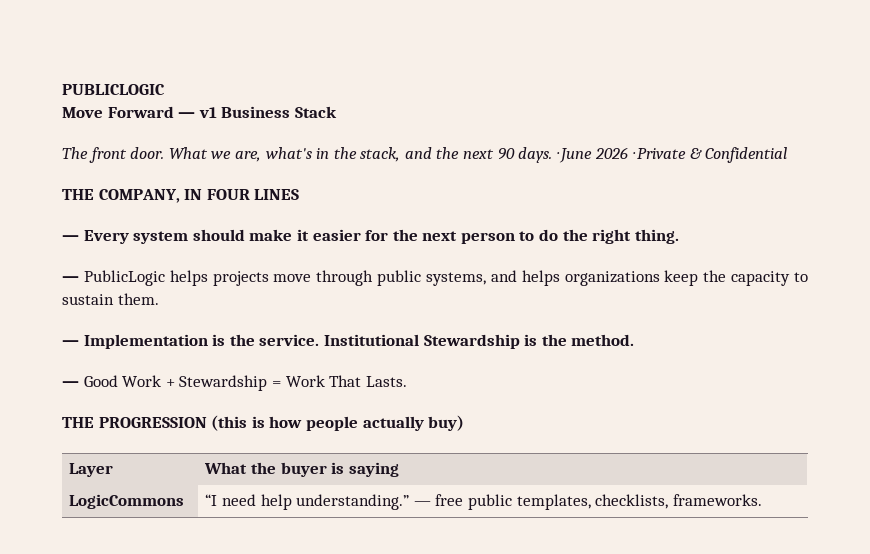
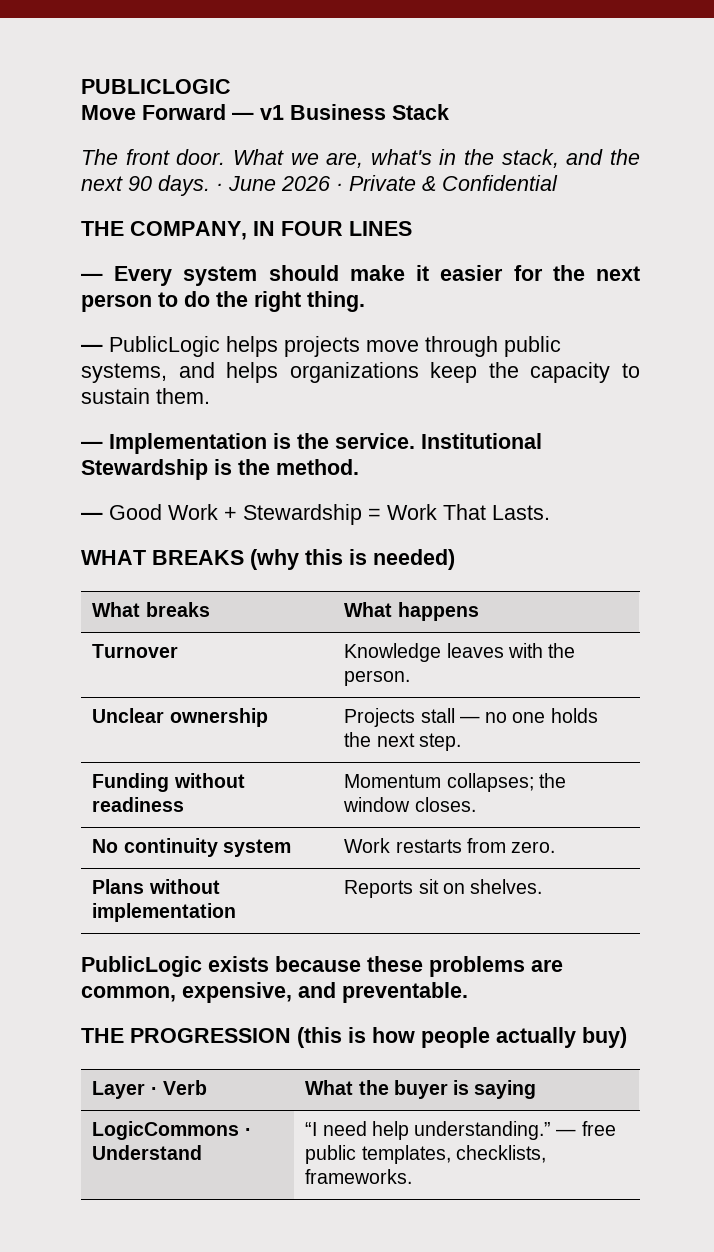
+ WHAT BREAKS (why this is needed)
+ What breaks | What happens
+ Turnover | Knowledge leaves with the person.
+ Unclear ownership | Projects stall — no one holds the next step.
+ Funding without readiness | Momentum collapses; the window closes.
+ No continuity system | Work restarts from zero.
+ Plans without implementation | Reports sit on shelves.
+ PublicLogic exists because these problems are common, expensive, and preventable.
- Layer | What the buyer is saying
+ Layer · Verb | What the buyer is saying
- LogicCommons | “I need help understanding.” — free public templates, checklists, frameworks.
+ LogicCommons · Understand | “I need help understanding.” — free public templates, checklists, frameworks.

